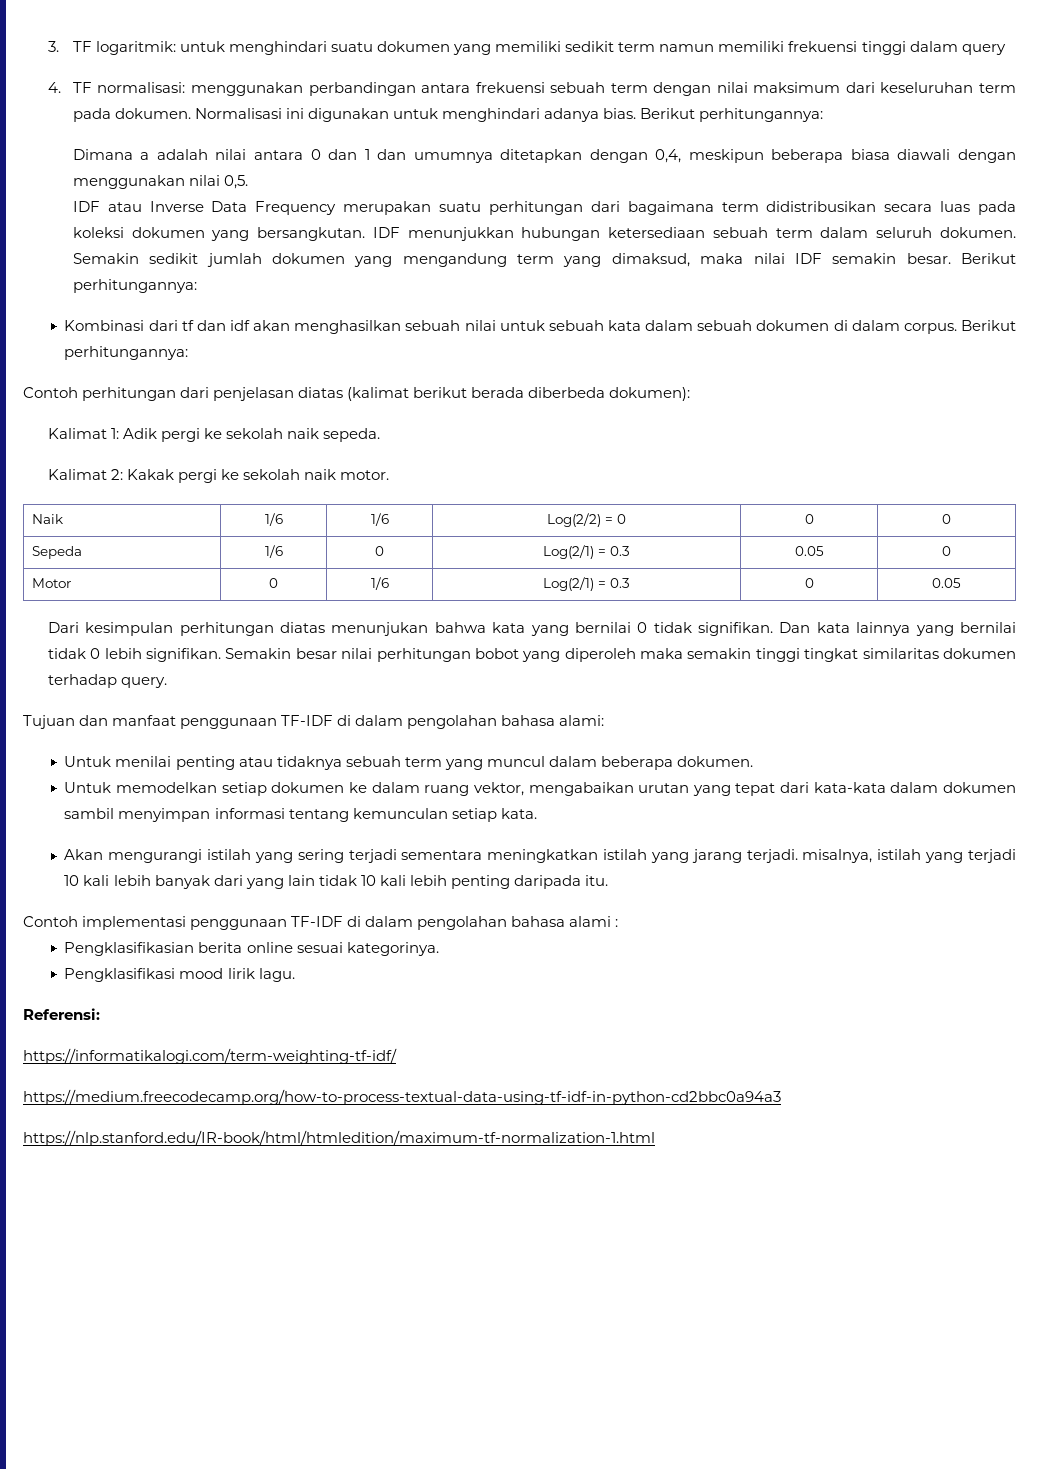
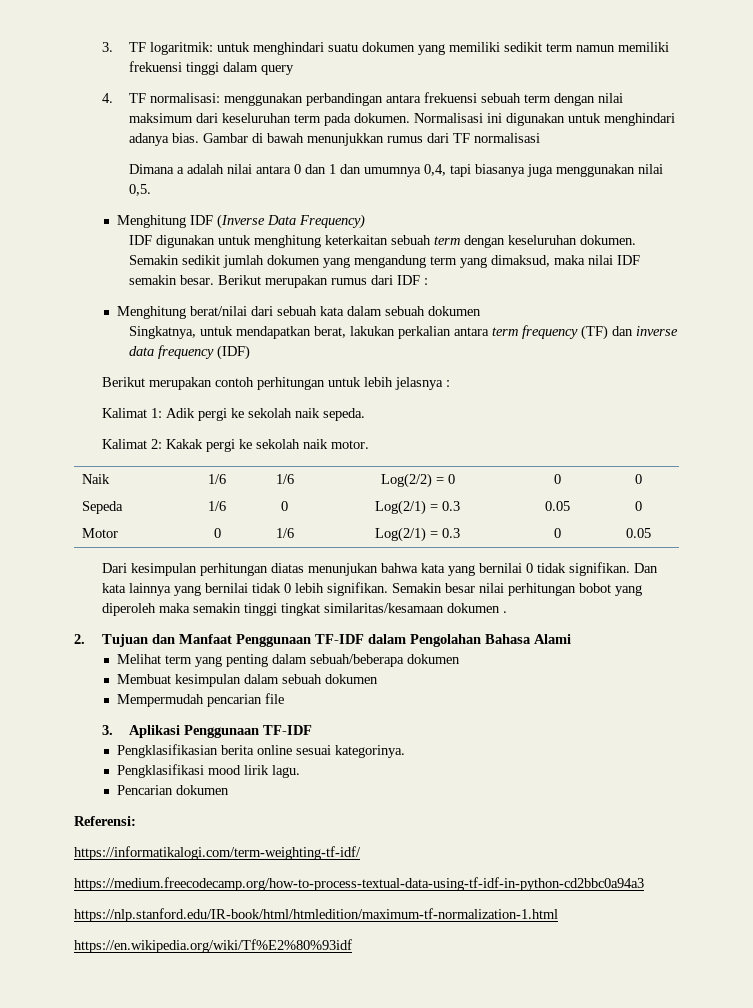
- Normalisasi ini digunakan untuk menghindari adanya bias. Berikut perhitungannya:
+ Normalisasi ini digunakan untuk menghindari adanya bias. Gambar di bawah menunjukkan rumus dari TF normalisasi
- Dimana a adalah nilai antara 0 dan 1 dan umumnya ditetapkan dengan 0,4, meskipun beberapa biasa diawali dengan menggunakan nilai 0,5.
- IDF atau Inverse Data Frequency merupakan suatu perhitungan dari bagaimana term didistribusikan secara luas pada koleksi dokumen yang bersangkutan. IDF menunjukkan hubungan ketersediaan sebuah term dalam seluruh dokumen.
+ Dimana a adalah nilai antara 0 dan 1 dan umumnya 0,4, tapi biasanya juga menggunakan nilai 0,5.
+ Menghitung IDF (Inverse Data Frequency)
+ IDF digunakan untuk menghitung keterkaitan sebuah term dengan keseluruhan dokumen.
- Semakin sedikit jumlah dokumen yang mengandung term yang dimaksud, maka nilai IDF semakin besar. Berikut perhitungannya:
- Kombinasi dari tf dan idf akan menghasilkan sebuah nilai untuk sebuah kata dalam sebuah dokumen di dalam corpus. Berikut perhitungannya:
- Contoh perhitungan dari penjelasan diatas (kalimat berikut berada diberbeda dokumen):
+ Semakin sedikit jumlah dokumen yang mengandung term yang dimaksud, maka nilai IDF semakin besar. Berikut merupakan rumus dari IDF :
+ Menghitung berat/nilai dari sebuah kata dalam sebuah dokumen
+ Singkatnya, untuk mendapatkan berat, lakukan perkalian antara term frequency (TF) dan inverse data frequency (IDF)
+ Berikut merupakan contoh perhitungan untuk lebih jelasnya :
- Semakin besar nilai perhitungan bobot yang diperoleh maka semakin tinggi tingkat similaritas dokumen terhadap query.
- Tujuan dan manfaat penggunaan TF-IDF di dalam pengolahan bahasa alami:
- Untuk menilai penting atau tidaknya sebuah term yang muncul dalam beberapa dokumen.
- Untuk memodelkan setiap dokumen ke dalam ruang vektor, mengabaikan urutan yang tepat dari kata-kata dalam dokumen sambil menyimpan informasi tentang kemunculan setiap kata.
- Akan mengurangi istilah yang sering terjadi sementara meningkatkan istilah yang jarang terjadi. misalnya, istilah yang terjadi 10 kali lebih banyak dari yang lain tidak 10 kali lebih penting daripada itu.
- Contoh implementasi penggunaan TF-IDF di dalam pengolahan bahasa alami :
+ Semakin besar nilai perhitungan bobot yang diperoleh maka semakin tinggi tingkat similaritas/kesamaan dokumen .
+ 2. Tujuan dan Manfaat Penggunaan TF-IDF dalam Pengolahan Bahasa Alami
+ Melihat term yang penting dalam sebuah/beberapa dokumen
+ Membuat kesimpulan dalam sebuah dokumen
+ Mempermudah pencarian file
+ 3. Aplikasi Penggunaan TF-IDF
+ Pencarian dokumen
+ https://en.wikipedia.org/wiki/Tf%E2%80%93idf

